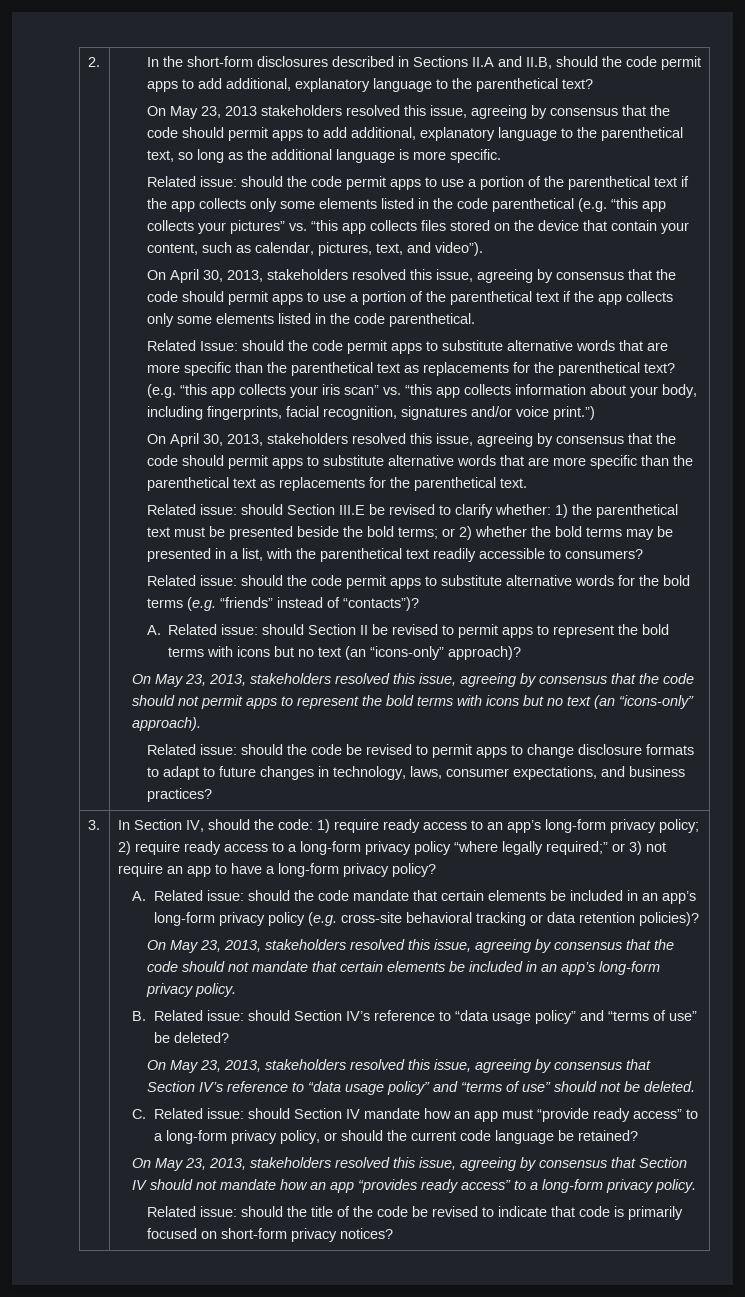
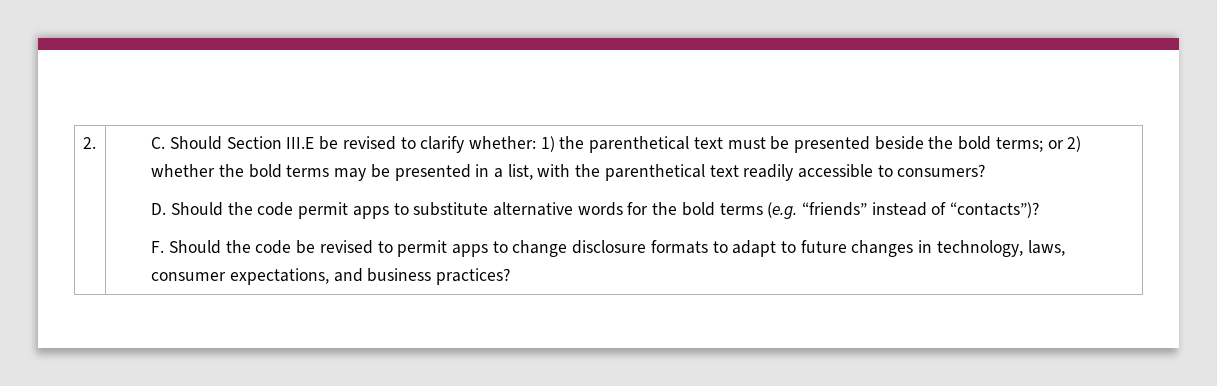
- In the short-form disclosures described in Sections II.A and II.B, should the code permit apps to add additional, explanatory language to the parenthetical text?
- On May 23, 2013 stakeholders resolved this issue, agreeing by consensus that the code should permit apps to add additional, explanatory language to the parenthetical text, so long as the additional language is more specific.
- Related issue: should the code permit apps to use a portion of the parenthetical text if the app collects only some elements listed in the code parenthetical (e.g. “this app collects your pictures” vs. “this app collects files stored on the device that contain your content, such as calendar, pictures, text, and video”).
- On April 30, 2013, stakeholders resolved this issue, agreeing by consensus that the code should permit apps to use a portion of the parenthetical text if the app collects only some elements listed in the code parenthetical.
- Related Issue: should the code permit apps to substitute alternative words that are more specific than the parenthetical text as replacements for the parenthetical text? (e.g. “this app collects your iris scan” vs. “this app collects information about your body, including fingerprints, facial recognition, signatures and/or voice print.”)
- On April 30, 2013, stakeholders resolved this issue, agreeing by consensus that the code should permit apps to substitute alternative words that are more specific than the parenthetical text as replacements for the parenthetical text.
- Related issue: should Section III.E be revised to clarify whether: 1) the parenthetical text must be presented beside the bold terms; or 2) whether the bold terms may be presented in a list, with the parenthetical text readily accessible to consumers?
+ C. Should Section III.E be revised to clarify whether: 1) the parenthetical text must be presented beside the bold terms; or 2) whether the bold terms may be presented in a list, with the parenthetical text readily accessible to consumers?
- Related issue: should the code permit apps to substitute alternative words for the bold terms (e.g. “friends” instead of “contacts”)?
+ D. Should the code permit apps to substitute alternative words for the bold terms (e.g. “friends” instead of “contacts”)?
- A. Related issue: should Section II be revised to permit apps to represent the bold terms with icons but no text (an “icons-only” approach)?
- On May 23, 2013, stakeholders resolved this issue, agreeing by consensus that the code should not permit apps to represent the bold terms with icons but no text (an “icons-only” approach).
- Related issue: should the code be revised to permit apps to change disclosure formats to adapt to future changes in technology, laws, consumer expectations, and business practices?
+ F. Should the code be revised to permit apps to change disclosure formats to adapt to future changes in technology, laws, consumer expectations, and business practices?
- 3. | In Section IV, should the code: 1) require ready access to an app’s long-form privacy policy; 2) require ready access to a long-form privacy policy “where legally required;” or 3) not require an app to have a long-form privacy policy?
- A. Related issue: should the code mandate that certain elements be included in an app’s long-form privacy policy (e.g. cross-site behavioral tracking or data retention policies)?
- On May 23, 2013, stakeholders resolved this issue, agreeing by consensus that the code should not mandate that certain elements be included in an app’s long-form privacy policy.
- B. Related issue: should Section IV’s reference to “data usage policy” and “terms of use” be deleted?
- On May 23, 2013, stakeholders resolved this issue, agreeing by consensus that Section IV’s reference to “data usage policy” and “terms of use” should not be deleted.
- C. Related issue: should Section IV mandate how an app must “provide ready access” to a long-form privacy policy, or should the current code language be retained?
- On May 23, 2013, stakeholders resolved this issue, agreeing by consensus that Section IV should not mandate how an app “provides ready access” to a long-form privacy policy.
- Related issue: should the title of the code be revised to indicate that code is primarily focused on short-form privacy notices?

